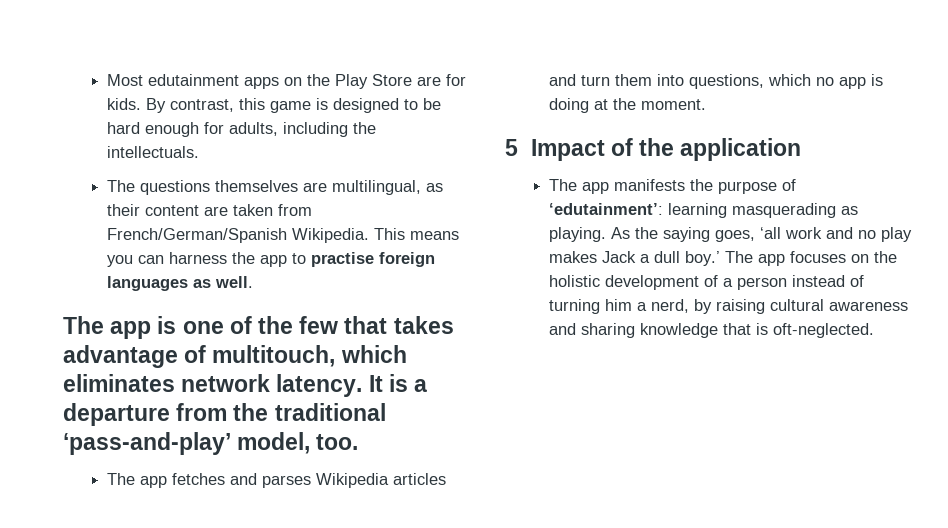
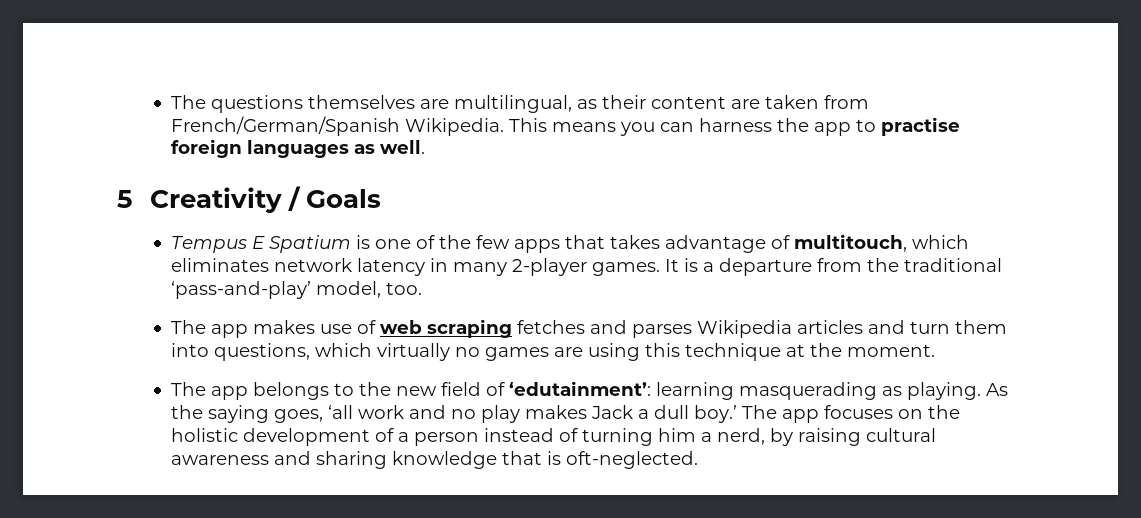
- Most edutainment apps on the Play Store are for kids. By contrast, this game is designed to be hard enough for adults, including the intellectuals.
- The app is one of the few that takes advantage of multitouch, which eliminates network latency.
+ 5 Creativity / Goals
+ Tempus E Spatium is one of the few apps that takes advantage of multitouch, which eliminates network latency in many 2-player games.
- The app fetches and parses Wikipedia articles and turn them into questions, which no app is doing at the moment.
- 5 Impact of the application
- The app manifests the purpose of ‘edutainment’: learning masquerading as playing.
+ The app makes use of web scraping fetches and parses Wikipedia articles and turn them into questions, which virtually no games are using this technique at the moment.
+ The app belongs to the new field of ‘edutainment’: learning masquerading as playing.

